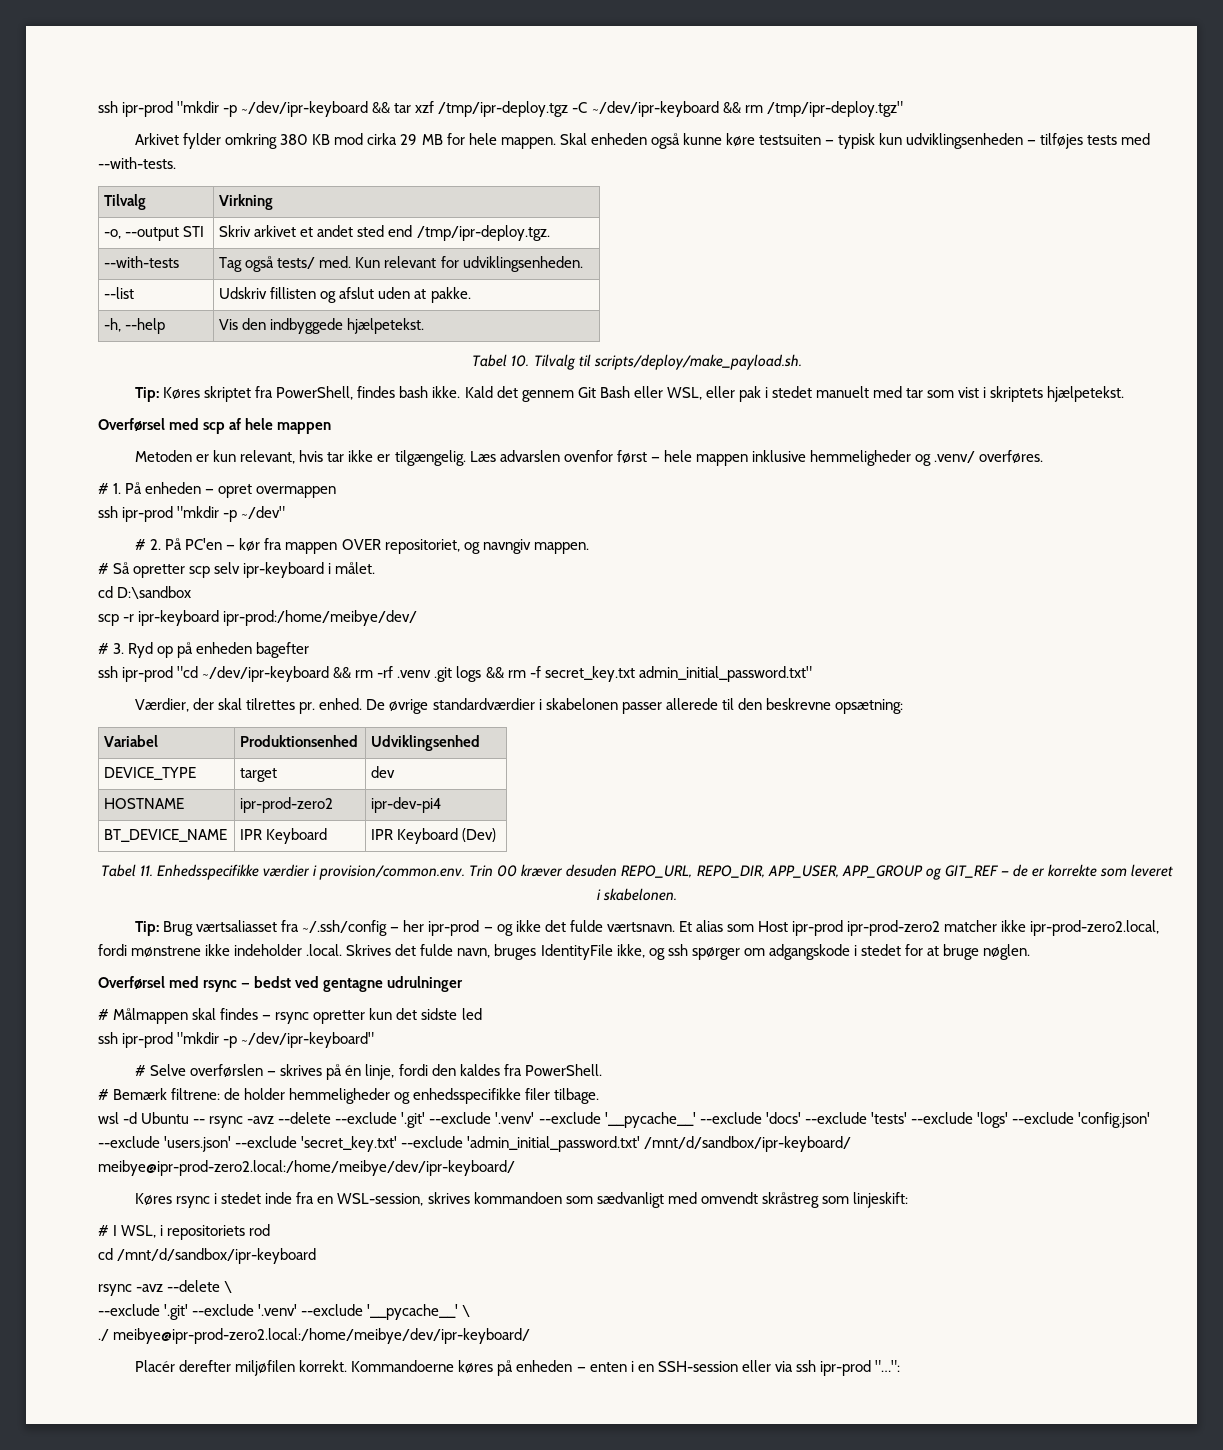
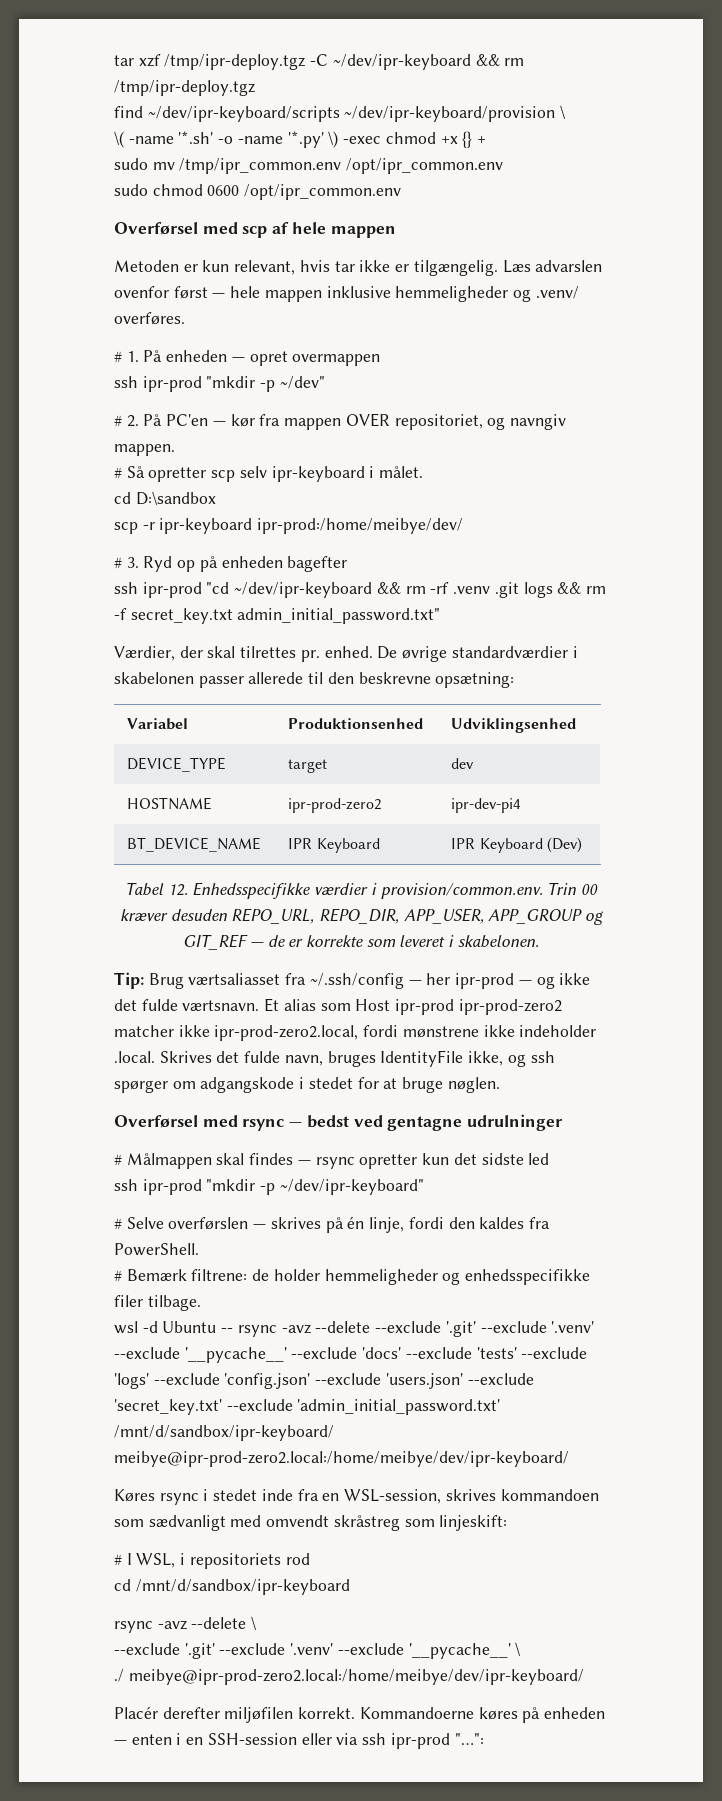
- ssh ipr-prod "mkdir -p ~/dev/ipr-keyboard && tar xzf /tmp/ipr-deploy.tgz -C ~/dev/ipr-keyboard && rm /tmp/ipr-deploy.tgz"
- Arkivet fylder omkring 380 KB mod cirka 29 MB for hele mappen. Skal enheden også kunne køre testsuiten — typisk kun udviklingsenheden — tilføjes tests med --with-tests.
- Tilvalg | Virkning
- -o, --output STI | Skriv arkivet et andet sted end /tmp/ipr-deploy.tgz.
- --with-tests | Tag også tests/ med. Kun relevant for udviklingsenheden.
- --list | Udskriv fillisten og afslut uden at pakke.
- -h, --help | Vis den indbyggede hjælpetekst.
- Tabel 10. Tilvalg til scripts/deploy/make_payload.sh.
- Tip: Køres skriptet fra PowerShell, findes bash ikke. Kald det gennem Git Bash eller WSL, eller pak i stedet manuelt med tar som vist i skriptets hjælpetekst.
+ tar xzf /tmp/ipr-deploy.tgz -C ~/dev/ipr-keyboard && rm /tmp/ipr-deploy.tgz
+ find ~/dev/ipr-keyboard/scripts ~/dev/ipr-keyboard/provision \
+ \( -name '*.sh' -o -name '*.py' \) -exec chmod +x {} +
+ sudo mv /tmp/ipr_common.env /opt/ipr_common.env
+ sudo chmod 0600 /opt/ipr_common.env
- Tabel 11. Enhedsspecifikke værdier i provision/common.env. Trin 00 kræver desuden REPO_URL, REPO_DIR, APP_USER, APP_GROUP og GIT_REF — de er korrekte som leveret i skabelonen.
+ Tabel 12. Enhedsspecifikke værdier i provision/common.env. Trin 00 kræver desuden REPO_URL, REPO_DIR, APP_USER, APP_GROUP og GIT_REF — de er korrekte som leveret i skabelonen.

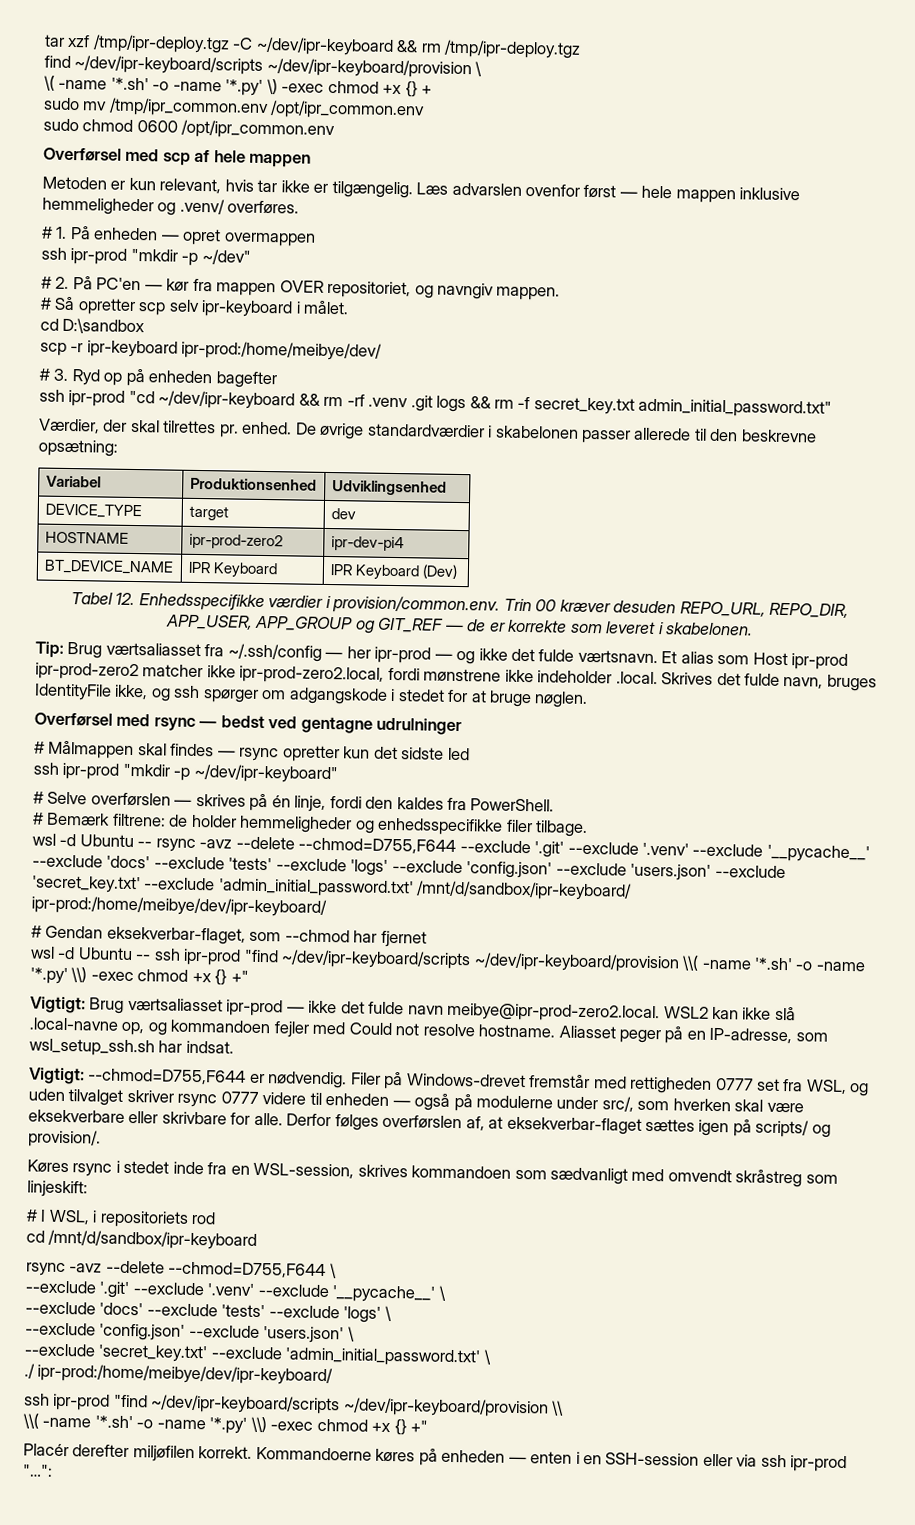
- wsl -d Ubuntu -- rsync -avz --delete --exclude '.git' --exclude '.venv' --exclude '__pycache__' --exclude 'docs' --exclude 'tests' --exclude 'logs' --exclude 'config.json' --exclude 'users.json' --exclude 'secret_key.txt' --exclude 'admin_initial_password.txt' /mnt/d/sandbox/ipr-keyboard/ meibye@ipr-prod-zero2.local:/home/meibye/dev/ipr-keyboard/
+ wsl -d Ubuntu -- rsync -avz --delete --chmod=D755,F644 --exclude '.git' --exclude '.venv' --exclude '__pycache__' --exclude 'docs' --exclude 'tests' --exclude 'logs' --exclude 'config.json' --exclude 'users.json' --exclude 'secret_key.txt' --exclude 'admin_initial_password.txt' /mnt/d/sandbox/ipr-keyboard/ ipr-prod:/home/meibye/dev/ipr-keyboard/
+ # Gendan eksekverbar-flaget, som --chmod har fjernet
+ wsl -d Ubuntu -- ssh ipr-prod "find ~/dev/ipr-keyboard/scripts ~/dev/ipr-keyboard/provision \\( -name '*.sh' -o -name '*.py' \\) -exec chmod +x {} +"
+ Vigtigt: Brug værtsaliasset ipr-prod — ikke det fulde navn meibye@ipr-prod-zero2.local. WSL2 kan ikke slå .local-navne op, og kommandoen fejler med Could not resolve hostname. Aliasset peger på en IP-adresse, som wsl_setup_ssh.sh har indsat.
+ Vigtigt: --chmod=D755,F644 er nødvendig. Filer på Windows-drevet fremstår med rettigheden 0777 set fra WSL, og uden tilvalget skriver rsync 0777 videre til enheden — også på modulerne under src/, som hverken skal være eksekverbare eller skrivbare for alle. Derfor følges overførslen af, at eksekverbar-flaget sættes igen på scripts/ og provision/.
- rsync -avz --delete \
+ rsync -avz --delete --chmod=D755,F644 \
- ./ meibye@ipr-prod-zero2.local:/home/meibye/dev/ipr-keyboard/
+ --exclude 'docs' --exclude 'tests' --exclude 'logs' \
+ --exclude 'config.json' --exclude 'users.json' \
+ --exclude 'secret_key.txt' --exclude 'admin_initial_password.txt' \
+ ./ ipr-prod:/home/meibye/dev/ipr-keyboard/
+ ssh ipr-prod "find ~/dev/ipr-keyboard/scripts ~/dev/ipr-keyboard/provision \\
+ \\( -name '*.sh' -o -name '*.py' \\) -exec chmod +x {} +"

